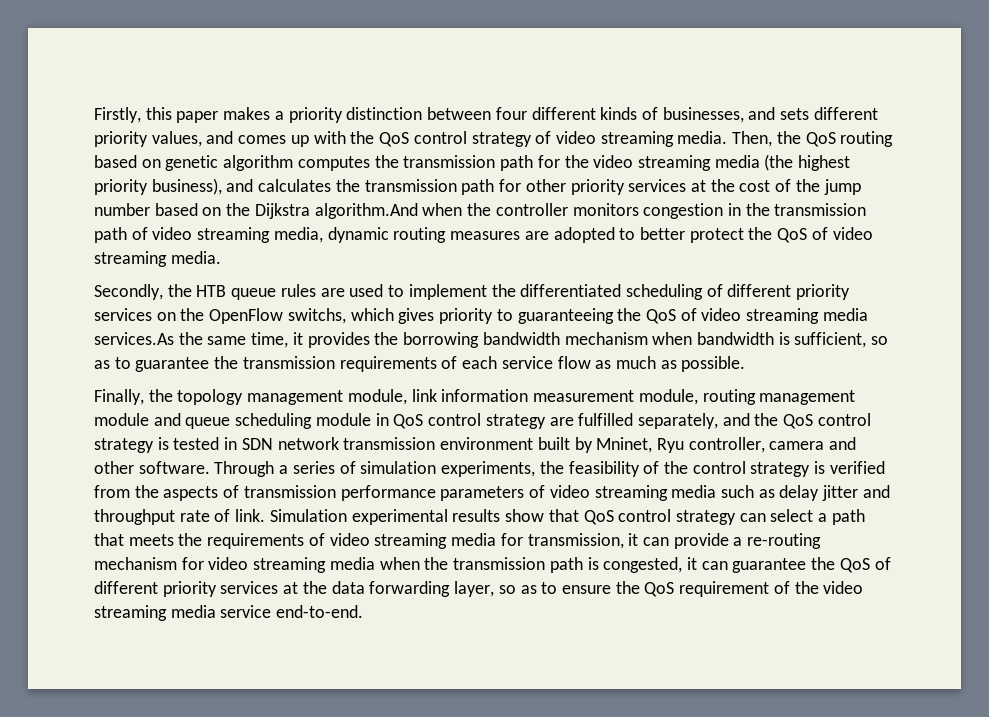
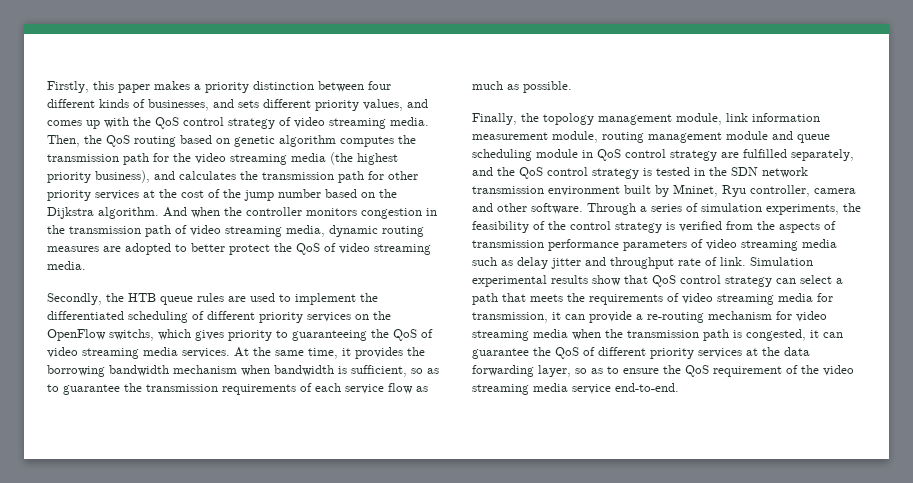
- Then, the QoS routing based on genetic algorithm computes the transmission path for the video streaming media (the highest priority business), and calculates the transmission path for other priority services at the cost of the jump number based on the Dijkstra algorithm.And when the controller monitors congestion in the transmission path of video streaming media, dynamic routing measures are adopted to better protect the QoS of video streaming media.
+ Then, the QoS routing based on genetic algorithm computes the transmission path for the video streaming media (the highest priority business), and calculates the transmission path for other priority services at the cost of the jump number based on the Dijkstra algorithm. And when the controller monitors congestion in the transmission path of video streaming media, dynamic routing measures are adopted to better protect the QoS of video streaming media.
- Secondly, the HTB queue rules are used to implement the differentiated scheduling of different priority services on the OpenFlow switchs, which gives priority to guaranteeing the QoS of video streaming media services.As the same time, it provides the borrowing bandwidth mechanism when bandwidth is sufficient, so as to guarantee the transmission requirements of each service flow as much as possible.
+ Secondly, the HTB queue rules are used to implement the differentiated scheduling of different priority services on the OpenFlow switchs, which gives priority to guaranteeing the QoS of video streaming media services. At the same time, it provides the borrowing bandwidth mechanism when bandwidth is sufficient, so as to guarantee the transmission requirements of each service flow as much as possible.
- Finally, the topology management module, link information measurement module, routing management module and queue scheduling module in QoS control strategy are fulfilled separately, and the QoS control strategy is tested in SDN network transmission environment built by Mninet, Ryu controller, camera and other software.
+ Finally, the topology management module, link information measurement module, routing management module and queue scheduling module in QoS control strategy are fulfilled separately, and the QoS control strategy is tested in the SDN network transmission environment built by Mninet, Ryu controller, camera and other software.

